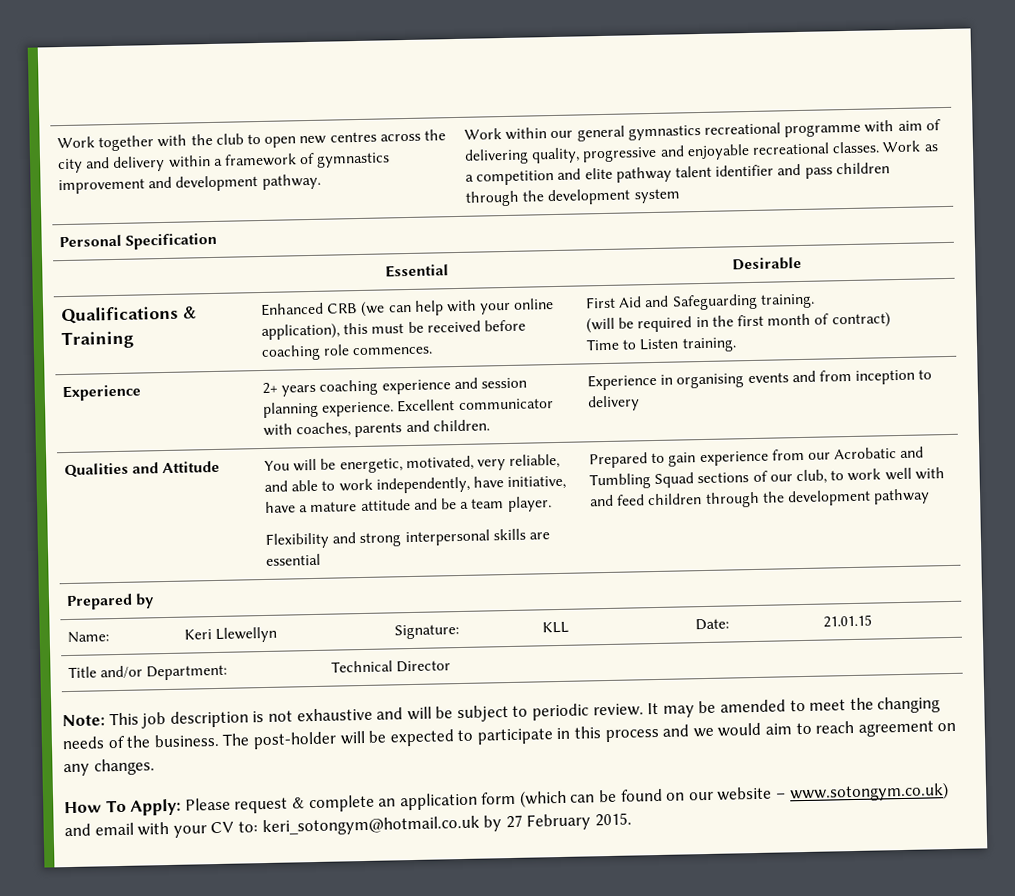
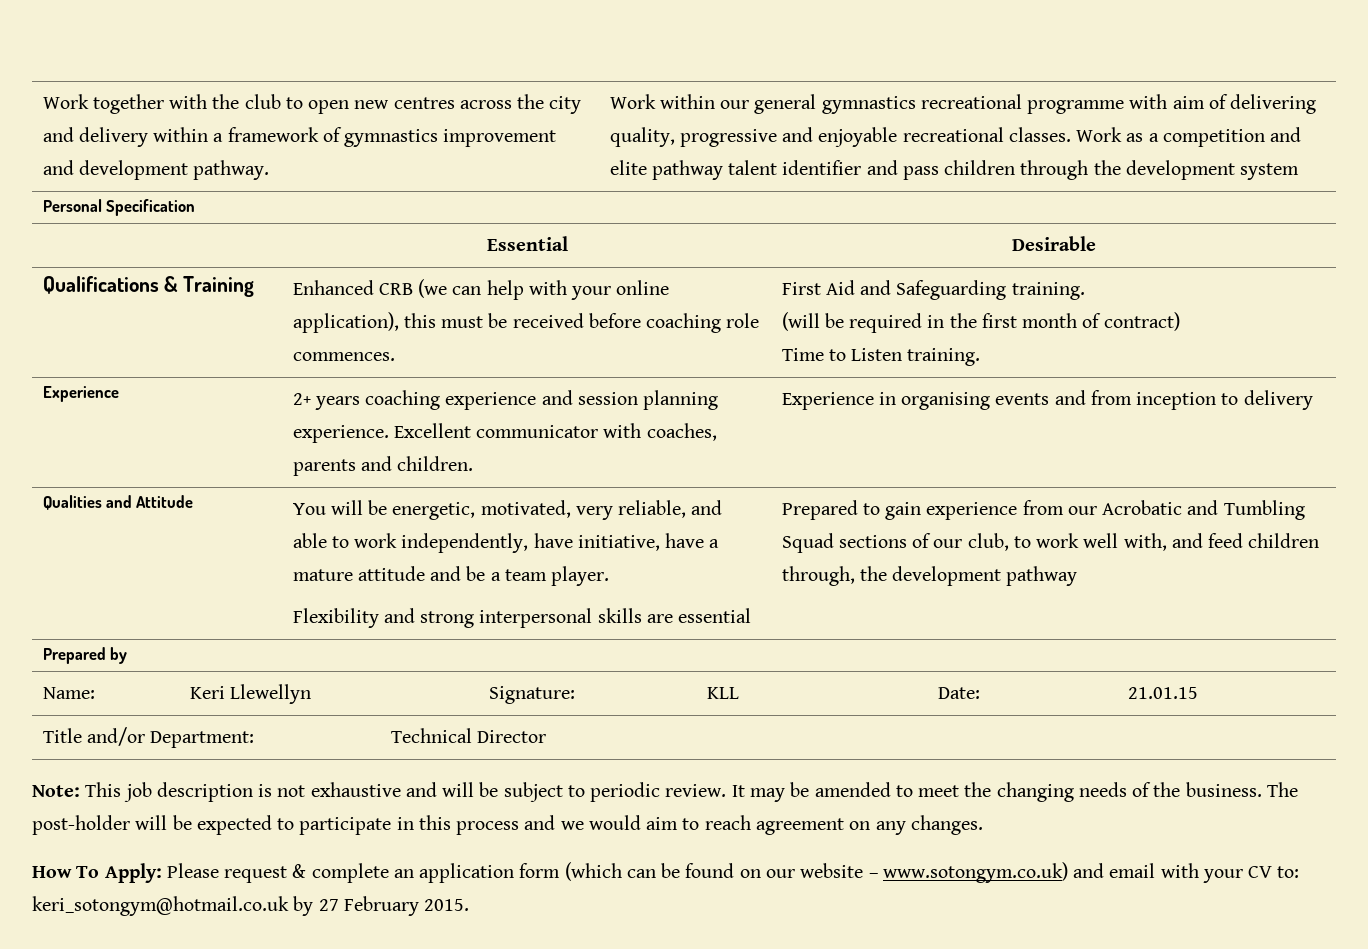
- Prepared to gain experience from our Acrobatic and Tumbling Squad sections of our club, to work well with and feed children through the development pathway
+ Prepared to gain experience from our Acrobatic and Tumbling Squad sections of our club, to work well with, and feed children through, the development pathway

